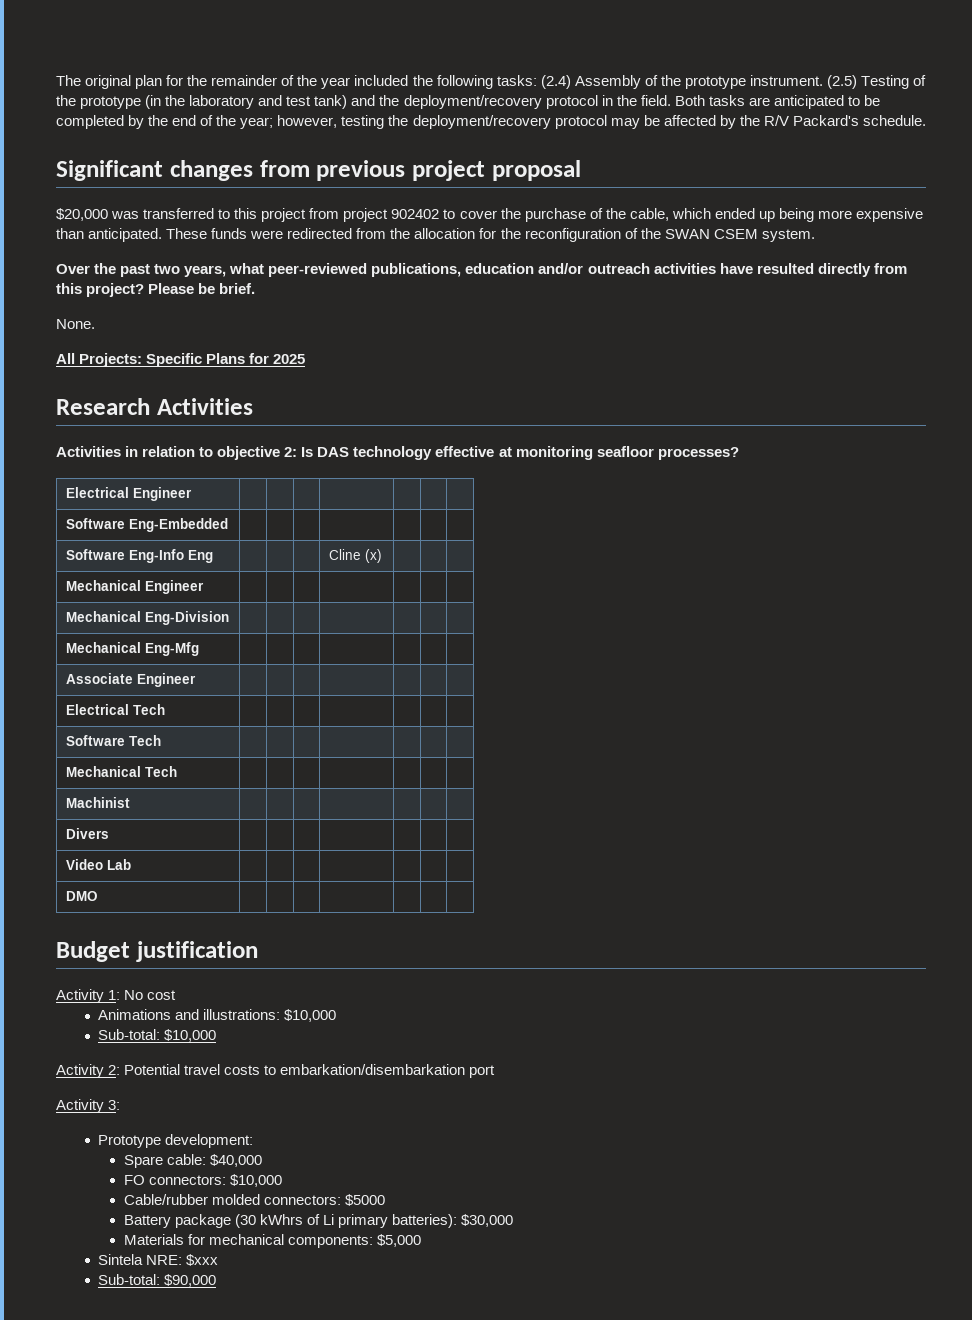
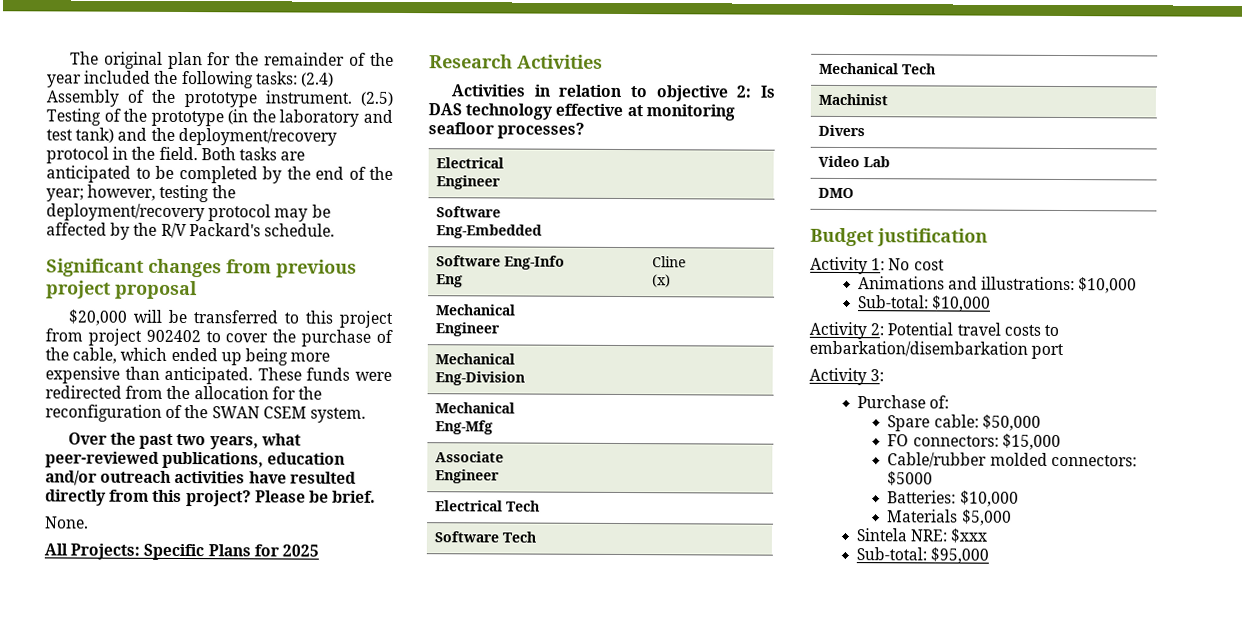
- $20,000 was transferred to this project from project 902402 to cover the purchase of the cable, which ended up being more expensive than anticipated.
+ $20,000 will be transferred to this project from project 902402 to cover the purchase of the cable, which ended up being more expensive than anticipated.
- Prototype development:
+ Purchase of:
- Spare cable: $40,000
+ Spare cable: $50,000
- FO connectors: $10,000
+ FO connectors: $15,000
- Battery package (30 kWhrs of Li primary batteries): $30,000
- Materials for mechanical components: $5,000
+ Batteries: $10,000
+ Materials $5,000
- Sub-total: $90,000
+ Sub-total: $95,000

